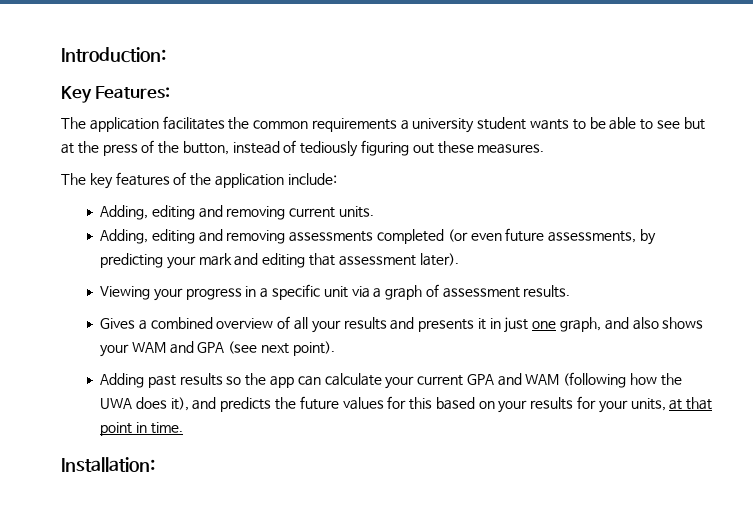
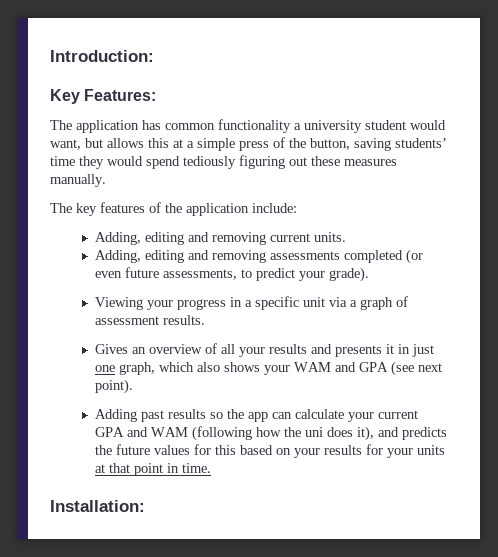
- The application facilitates the common requirements a university student wants to be able to see but at the press of the button, instead of tediously figuring out these measures.
+ The application has common functionality a university student would want, but allows this at a simple press of the button, saving students’ time they would spend tediously figuring out these measures manually.
- Adding, editing and removing assessments completed (or even future assessments, by predicting your mark and editing that assessment later).
+ Adding, editing and removing assessments completed (or even future assessments, to predict your grade).
- Gives a combined overview of all your results and presents it in just one graph, and also shows your WAM and GPA (see next point).
+ Gives an overview of all your results and presents it in just one graph, which also shows your WAM and GPA (see next point).
- Adding past results so the app can calculate your current GPA and WAM (following how the UWA does it), and predicts the future values for this based on your results for your units, at that point in time.
+ Adding past results so the app can calculate your current GPA and WAM (following how the uni does it), and predicts the future values for this based on your results for your units at that point in time.

